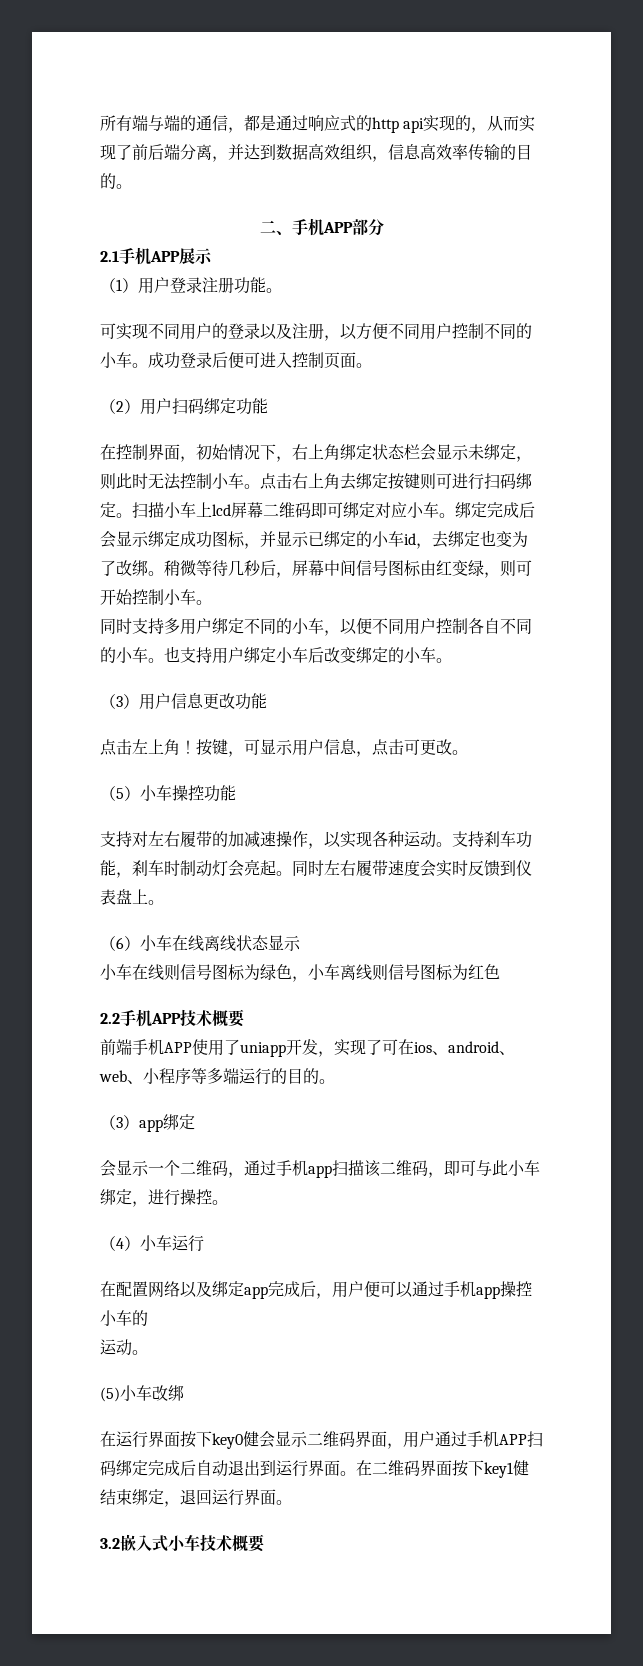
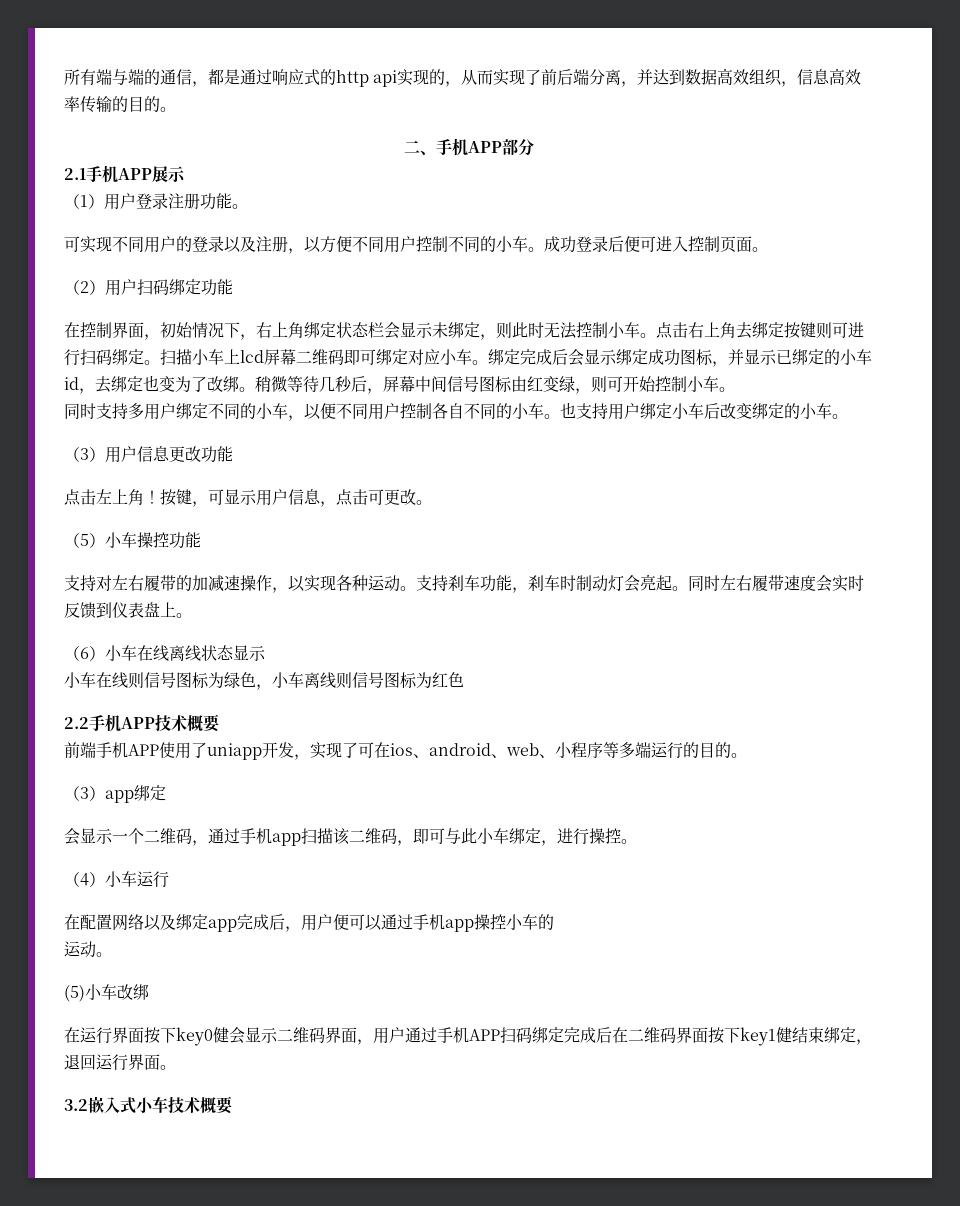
- 在运行界面按下key0健会显示二维码界面，用户通过手机APP扫码绑定完成后自动退出到运行界面。在二维码界面按下key1健结束绑定，退回运行界面。
+ 在运行界面按下key0健会显示二维码界面，用户通过手机APP扫码绑定完成后在二维码界面按下key1健结束绑定，退回运行界面。

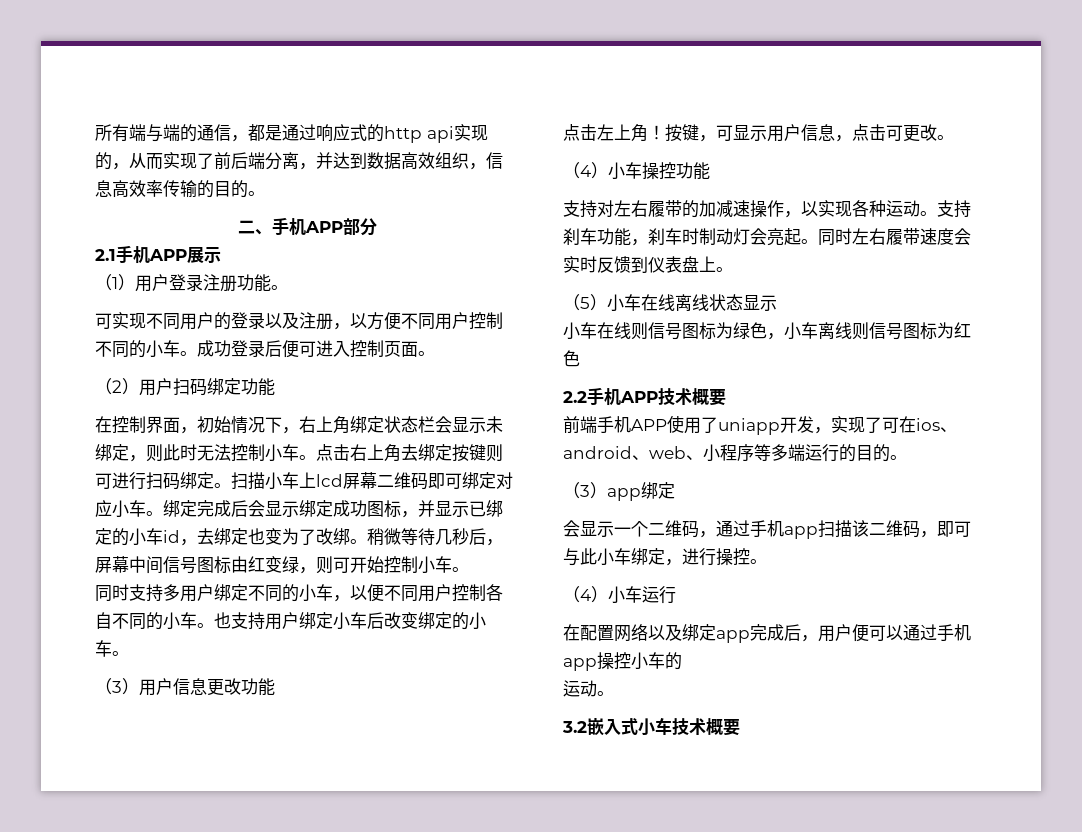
- （5）小车操控功能
+ （4）小车操控功能
- （6）小车在线离线状态显示
+ （5）小车在线离线状态显示
- (5)小车改绑
- 在运行界面按下key0健会显示二维码界面，用户通过手机APP扫码绑定完成后在二维码界面按下key1健结束绑定，退回运行界面。

